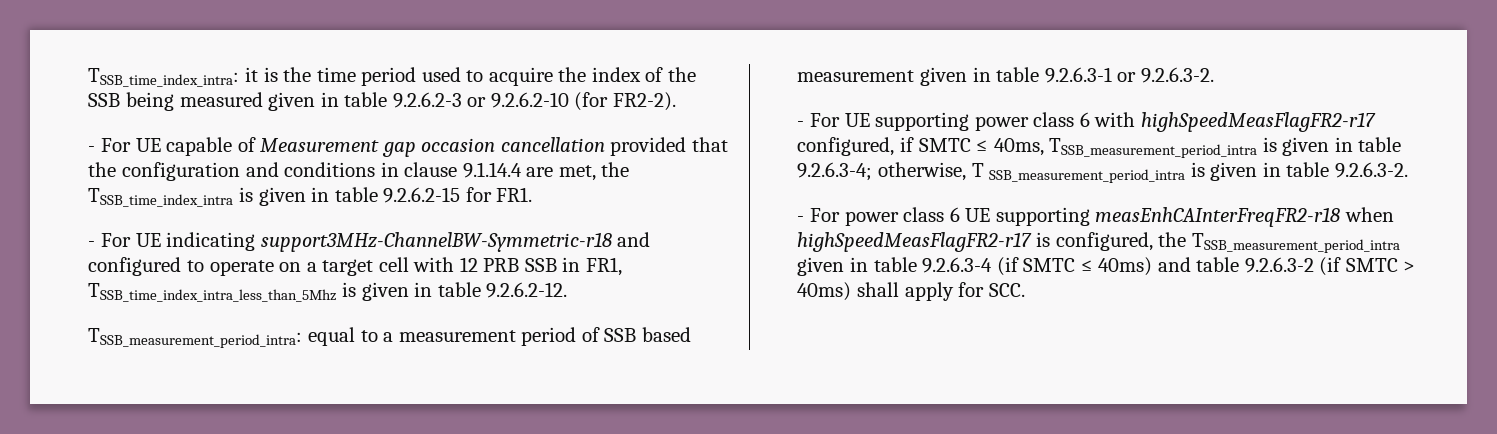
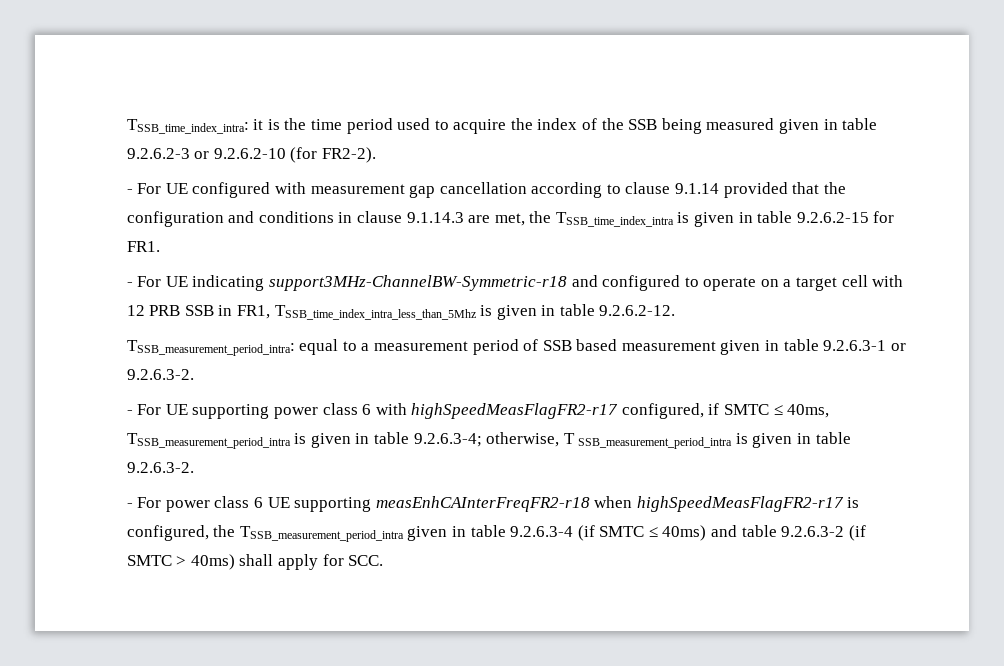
- - For UE capable of Measurement gap occasion cancellation provided that the configuration and conditions in clause 9.1.14.4 are met, the TSSB_time_index_intra is given in table 9.2.6.2-15 for FR1.
+ - For UE configured with measurement gap cancellation according to clause 9.1.14 provided that the configuration and conditions in clause 9.1.14.3 are met, the TSSB_time_index_intra is given in table 9.2.6.2-15 for FR1.

